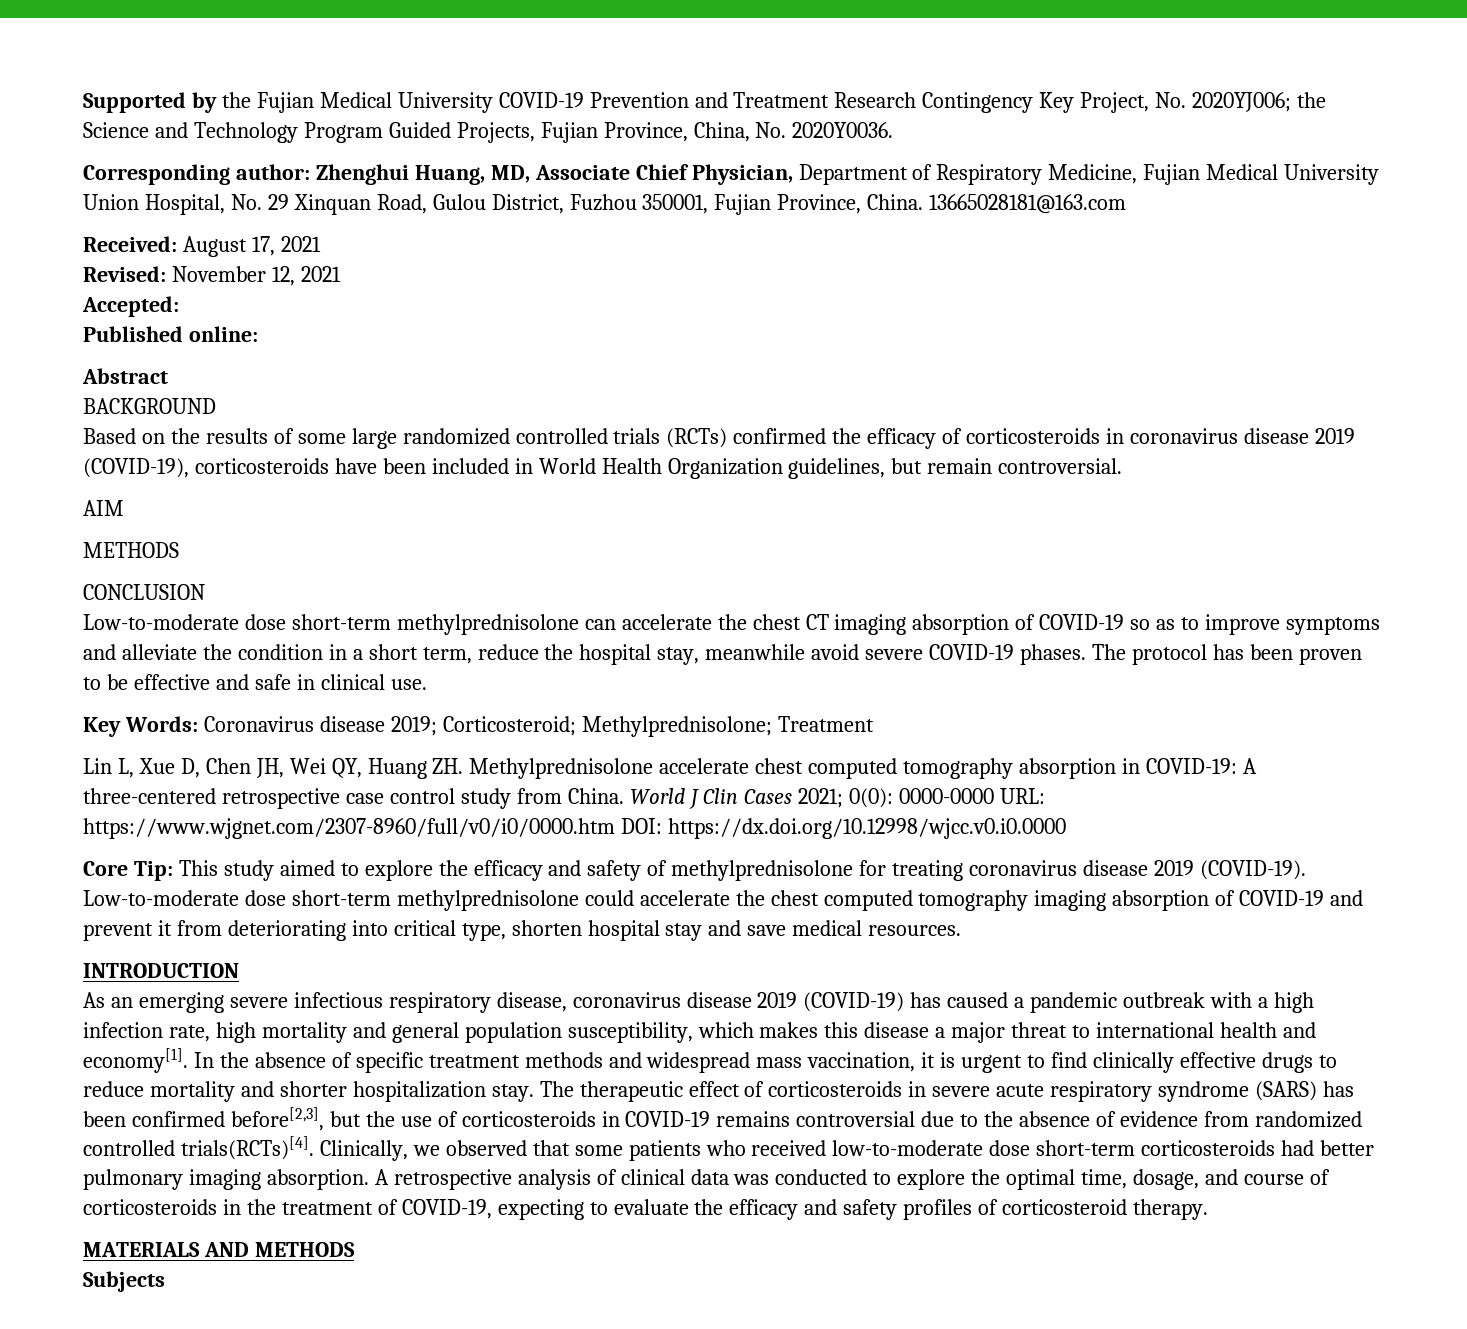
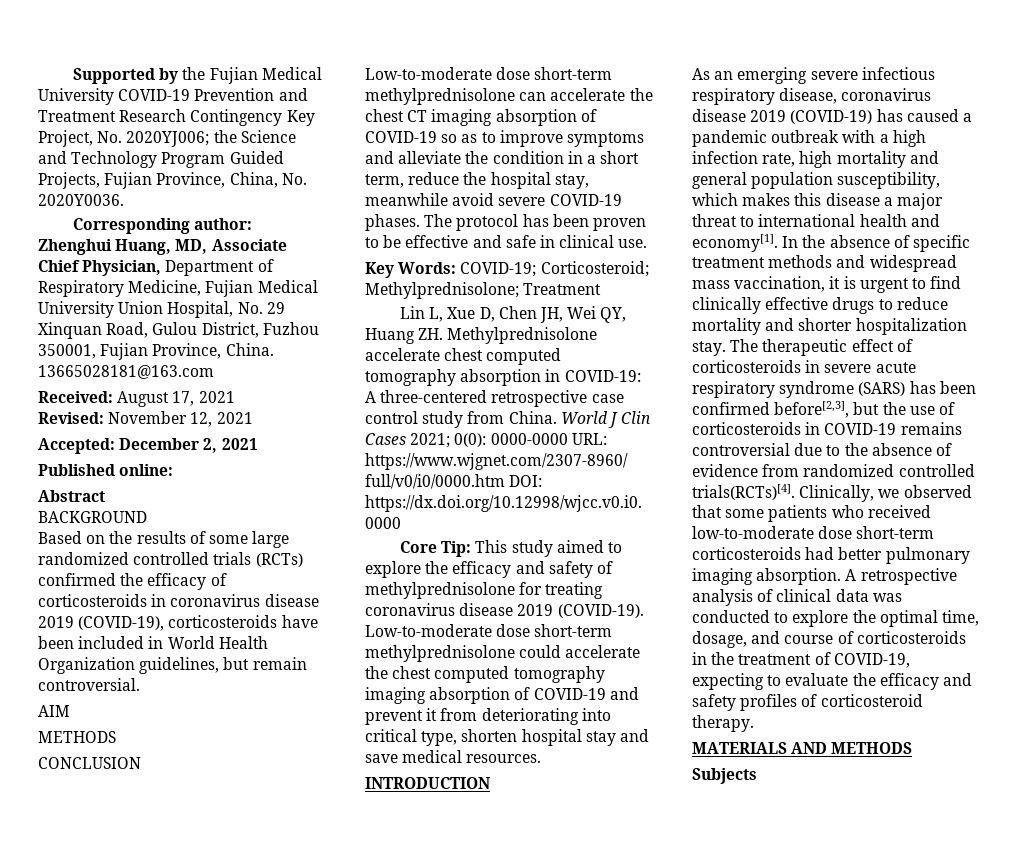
- Accepted:
+ Accepted: December 2, 2021
- Key Words: Coronavirus disease 2019; Corticosteroid; Methylprednisolone; Treatment
+ Key Words: COVID-19; Corticosteroid; Methylprednisolone; Treatment

